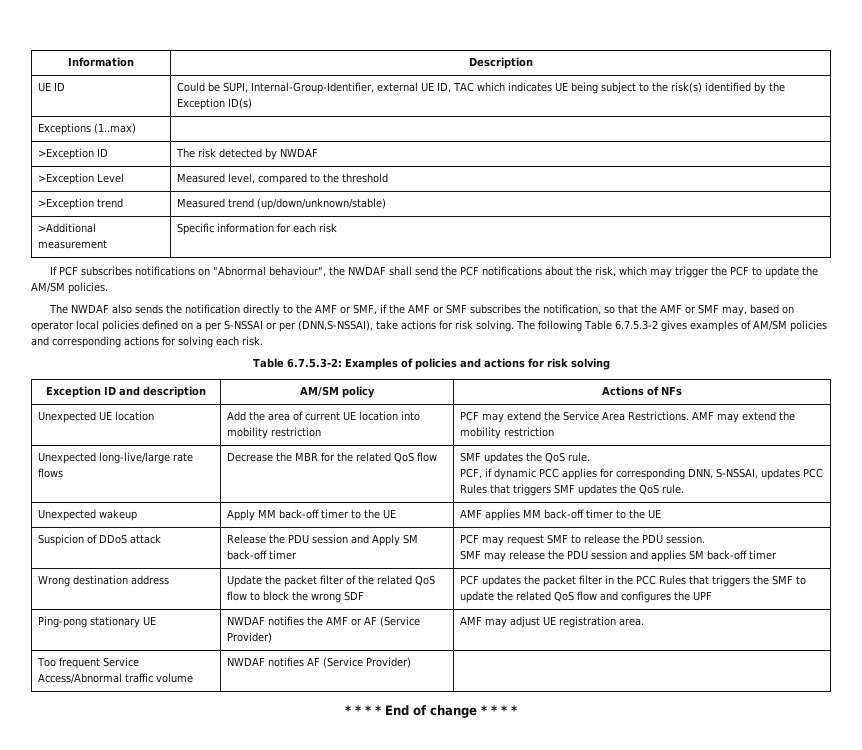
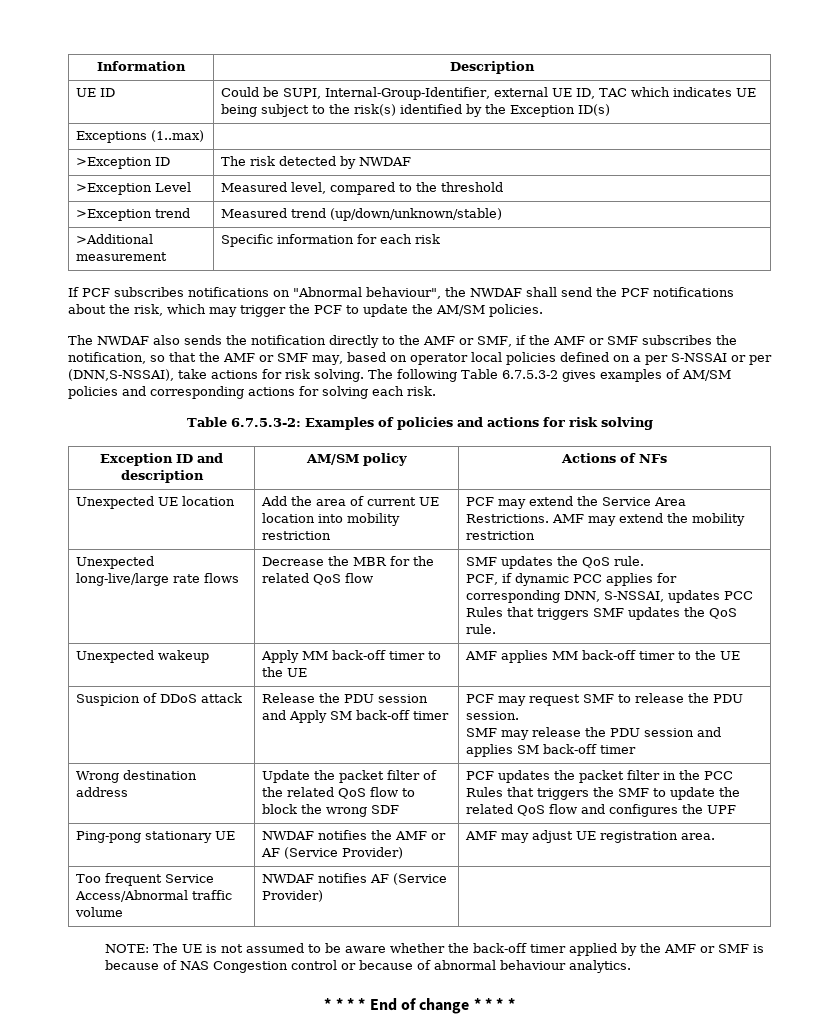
+ NOTE: The UE is not assumed to be aware whether the back-off timer applied by the AMF or SMF is because of NAS Congestion control or because of abnormal behaviour analytics.

